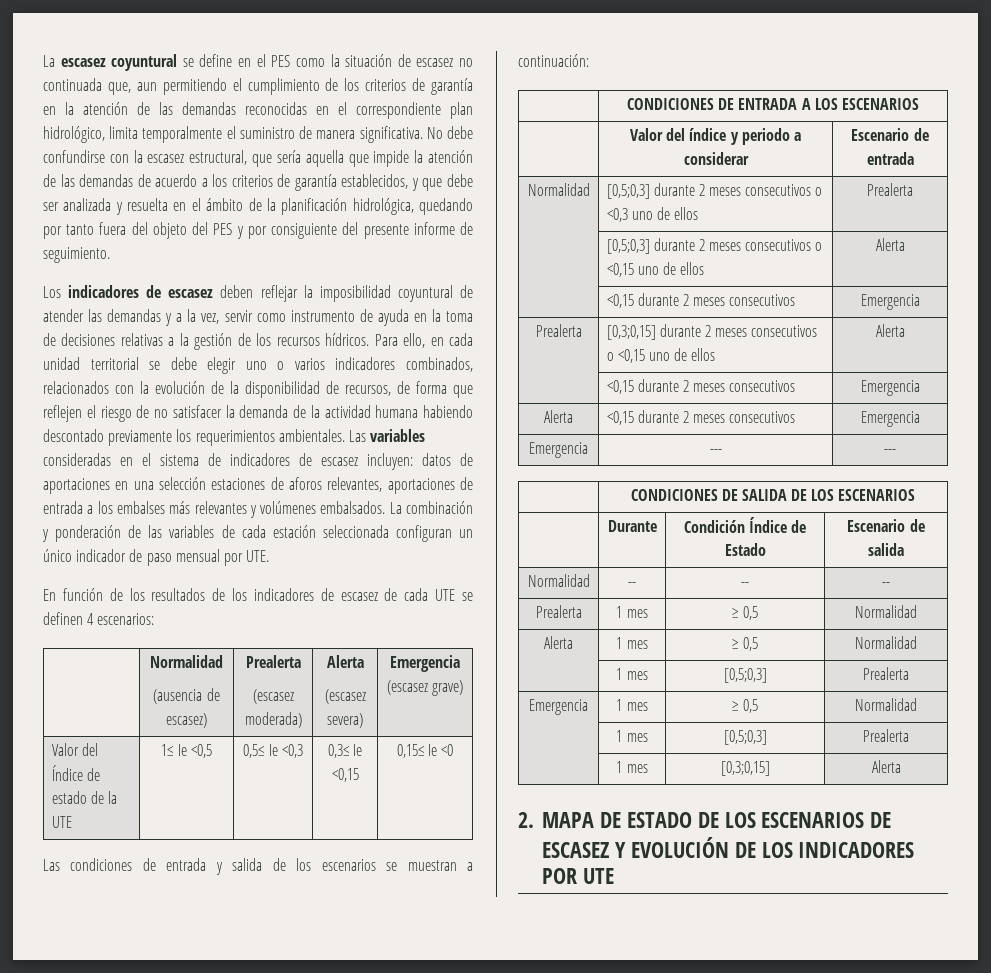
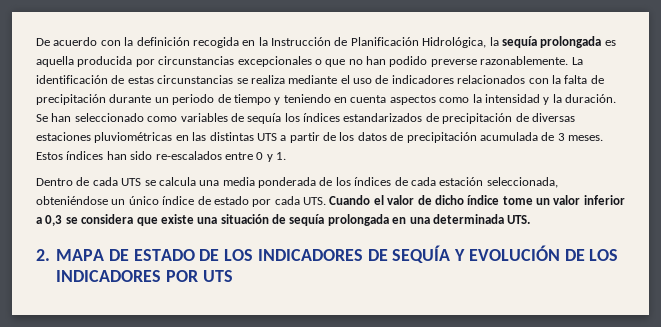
- La escasez coyuntural se define en el PES como la situación de escasez no continuada que, aun permitiendo el cumplimiento de los criterios de garantía en la atención de las demandas reconocidas en el correspondiente plan hidrológico, limita temporalmente el suministro de manera significativa. No debe confundirse con la escasez estructural, que sería aquella que impide la atención de las demandas de acuerdo a los criterios de garantía establecidos, y que debe ser analizada y resuelta en el ámbito de la planificación hidrológica, quedando por tanto fuera del objeto del PES y por consiguiente del presente informe de seguimiento.
- Los indicadores de escasez deben reflejar la imposibilidad coyuntural de atender las demandas y a la vez, servir como instrumento de ayuda en la toma de decisiones relativas a la gestión de los recursos hídricos. Para ello, en cada unidad territorial se debe elegir uno o varios indicadores combinados, relacionados con la evolución de la disponibilidad de recursos, de forma que reflejen el riesgo de no satisfacer la demanda de la actividad humana habiendo descontado previamente los requerimientos ambientales. Las variables consideradas en el sistema de indicadores de escasez incluyen: datos de aportaciones en una selección estaciones de aforos relevantes, aportaciones de entrada a los embalses más relevantes y volúmenes embalsados. La combinación y ponderación de las variables de cada estación seleccionada configuran un único indicador de paso mensual por UTE.
- En función de los resultados de los indicadores de escasez de cada UTE se definen 4 escenarios:
- | Normalidad
- (ausencia de escasez) | Prealerta
- (escasez moderada) | Alerta
- (escasez severa) | Emergencia (escasez grave)
- Valor del Índice de estado de la UTE | 1≤ Ie <0,5 | 0,5≤ Ie <0,3 | 0,3≤ Ie <0,15 | 0,15≤ Ie <0
- Las condiciones de entrada y salida de los escenarios se muestran a continuación:
- | CONDICIONES DE ENTRADA A LOS ESCENARIOS
- | Valor del índice y periodo a considerar | Escenario de entrada
- Normalidad | [0,5;0,3] durante 2 meses consecutivos o <0,3 uno de ellos | Prealerta
- | [0,5;0,3] durante 2 meses consecutivos o <0,15 uno de ellos | Alerta
- | <0,15 durante 2 meses consecutivos | Emergencia
- Prealerta | [0,3;0,15] durante 2 meses consecutivos o <0,15 uno de ellos | Alerta
- | <0,15 durante 2 meses consecutivos | Emergencia
- Alerta | <0,15 durante 2 meses consecutivos | Emergencia
- Emergencia | --- | ---
- | CONDICIONES DE SALIDA DE LOS ESCENARIOS
- | Durante | Condición Índice de Estado | Escenario de salida
- Normalidad | -- | -- | --
- Prealerta | 1 mes | ≥ 0,5 | Normalidad
- Alerta | 1 mes | ≥ 0,5 | Normalidad
- | 1 mes | [0,5;0,3] | Prealerta
- Emergencia | 1 mes | ≥ 0,5 | Normalidad
- | 1 mes | [0,5;0,3] | Prealerta
- | 1 mes | [0,3;0,15] | Alerta
+ De acuerdo con la definición recogida en la Instrucción de Planificación Hidrológica, la sequía prolongada es aquella producida por circunstancias excepcionales o que no han podido preverse razonablemente. La identificación de estas circunstancias se realiza mediante el uso de indicadores relacionados con la falta de precipitación durante un periodo de tiempo y teniendo en cuenta aspectos como la intensidad y la duración. Se han seleccionado como variables de sequía los índices estandarizados de precipitación de diversas estaciones pluviométricas en las distintas UTS a partir de los datos de precipitación acumulada de 3 meses. Estos índices han sido re-escalados entre 0 y 1.
+ Dentro de cada UTS se calcula una media ponderada de los índices de cada estación seleccionada, obteniéndose un único índice de estado por cada UTS. Cuando el valor de dicho índice tome un valor inferior a 0,3 se considera que existe una situación de sequía prolongada en una determinada UTS.
- 2. MAPA DE ESTADO DE LOS ESCENARIOS DE ESCASEZ Y EVOLUCIÓN DE LOS INDICADORES POR UTE
+ 2. MAPA DE ESTADO DE LOS INDICADORES DE SEQUÍA Y EVOLUCIÓN DE LOS INDICADORES POR UTS

